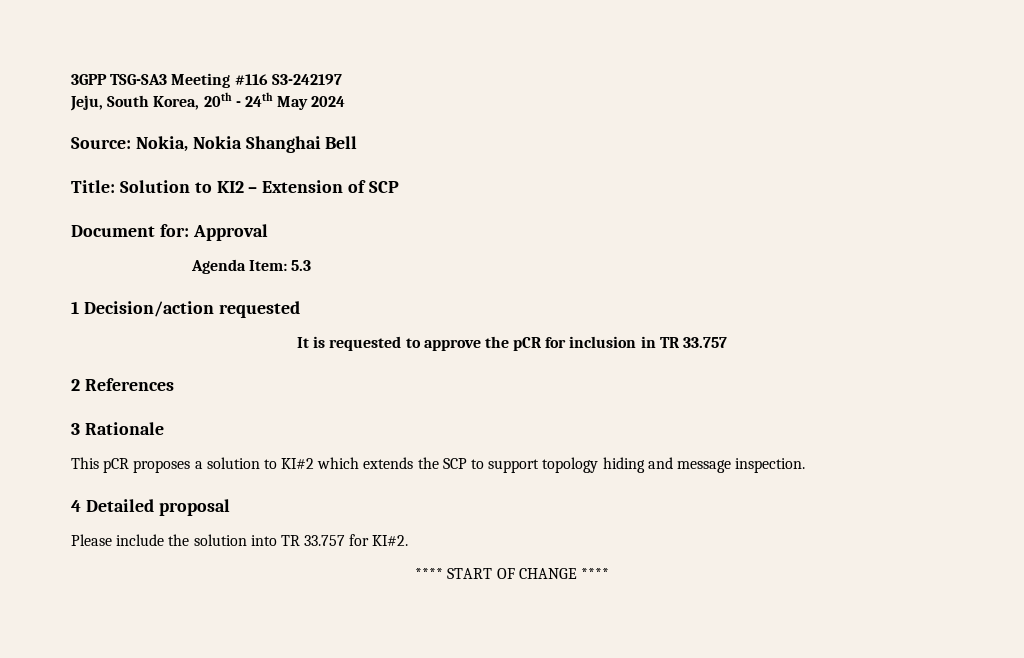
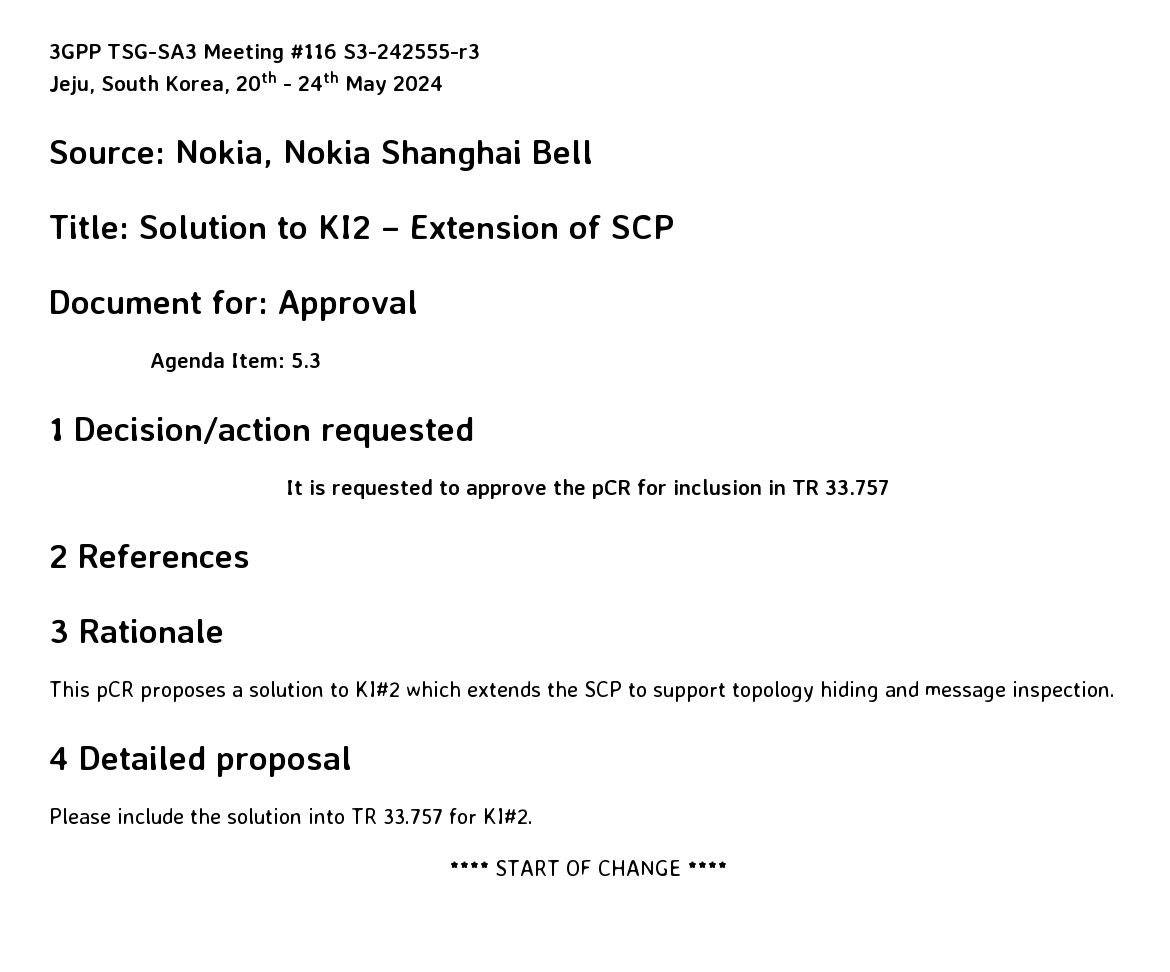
- 3GPP TSG-SA3 Meeting #116 S3-242197
+ 3GPP TSG-SA3 Meeting #116 S3-242555-r3

